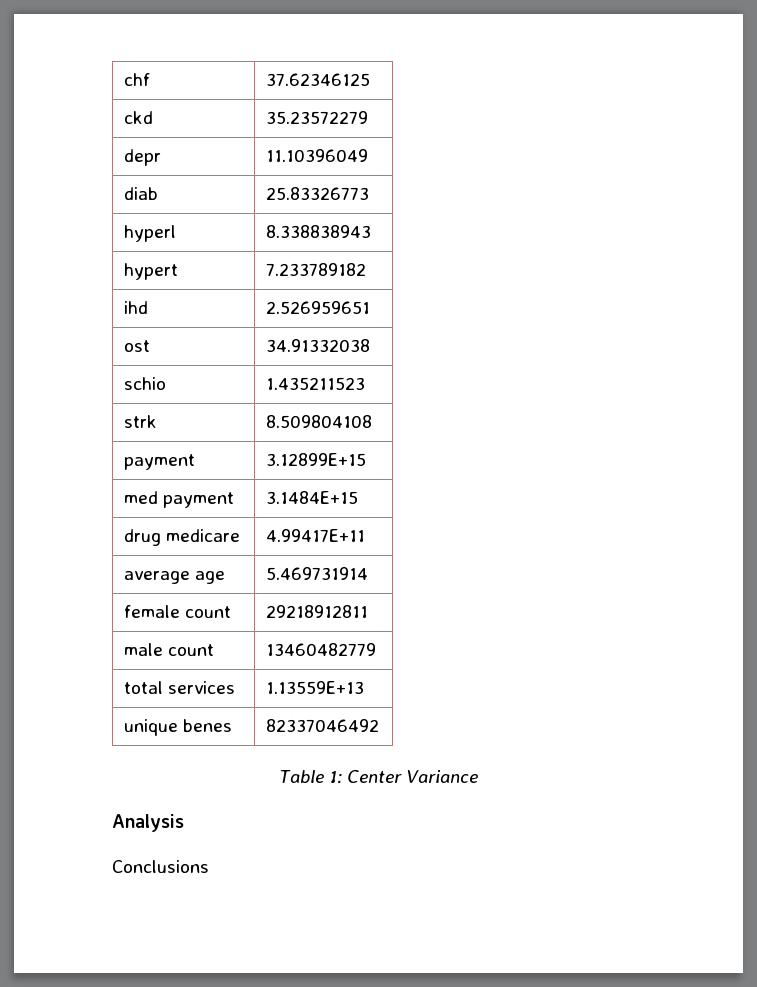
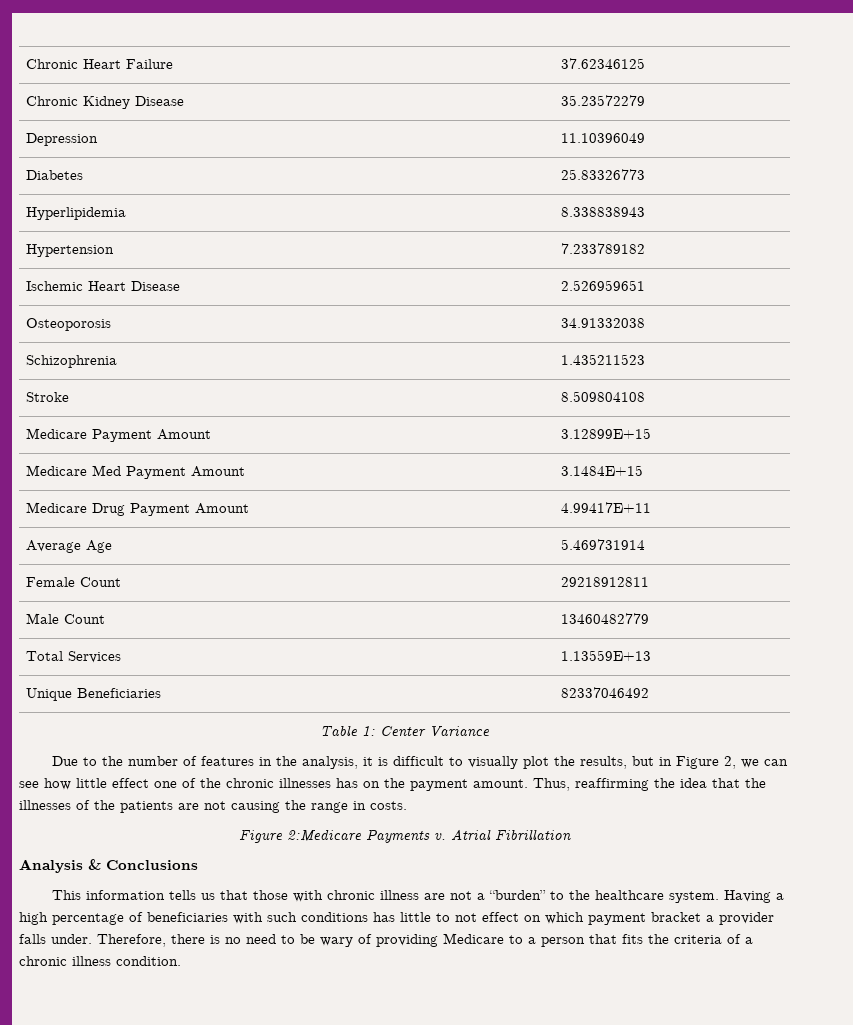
- chf | 37.62346125
- ckd | 35.23572279
+ Chronic Heart Failure | 37.62346125
+ Chronic Kidney Disease | 35.23572279
- depr | 11.10396049
+ Depression | 11.10396049
- diab | 25.83326773
+ Diabetes | 25.83326773
- hyperl | 8.338838943
+ Hyperlipidemia | 8.338838943
- hypert | 7.233789182
+ Hypertension | 7.233789182
- ihd | 2.526959651
+ Ischemic Heart Disease | 2.526959651
- ost | 34.91332038
+ Osteoporosis | 34.91332038
- schio | 1.435211523
+ Schizophrenia | 1.435211523
- strk | 8.509804108
+ Stroke | 8.509804108
- payment | 3.12899E+15
- med payment | 3.1484E+15
- drug medicare | 4.99417E+11
+ Medicare Payment Amount | 3.12899E+15
+ Medicare Med Payment Amount | 3.1484E+15
+ Medicare Drug Payment Amount | 4.99417E+11
- average age | 5.469731914
+ Average Age | 5.469731914
- female count | 29218912811
+ Female Count | 29218912811
- male count | 13460482779
+ Male Count | 13460482779
- total services | 1.13559E+13
+ Total Services | 1.13559E+13
- unique benes | 82337046492
+ Unique Beneficiaries | 82337046492
- Analysis
- Conclusions
+ Due to the number of features in the analysis, it is difficult to visually plot the results, but in Figure 2, we can see how little effect one of the chronic illnesses has on the payment amount. Thus, reaffirming the idea that the illnesses of the patients are not causing the range in costs.
+ Figure 2:Medicare Payments v. Atrial Fibrillation
+ Analysis & Conclusions
+ This information tells us that those with chronic illness are not a “burden” to the healthcare system. Having a high percentage of beneficiaries with such conditions has little to not effect on which payment bracket a provider falls under. Therefore, there is no need to be wary of providing Medicare to a person that fits the criteria of a chronic illness condition.

